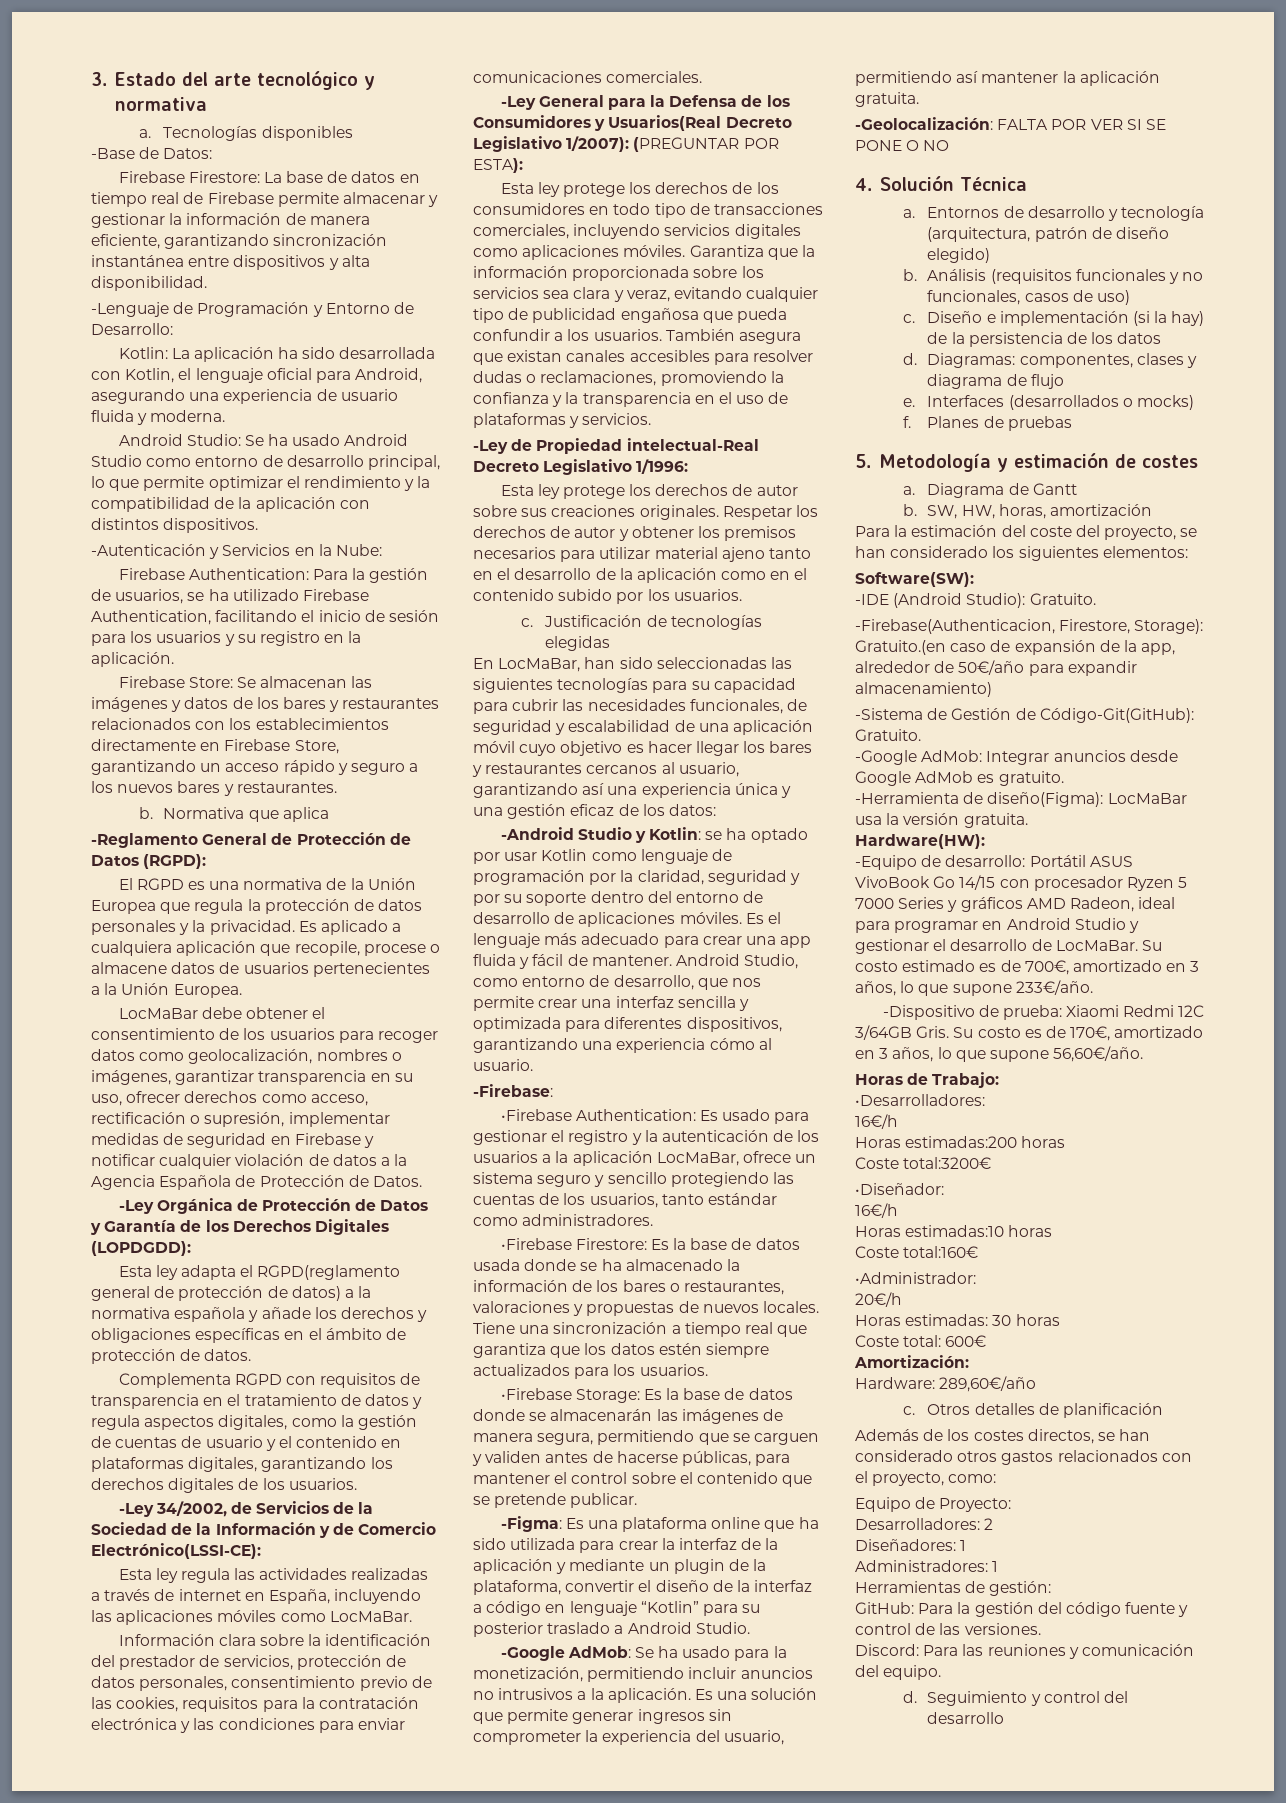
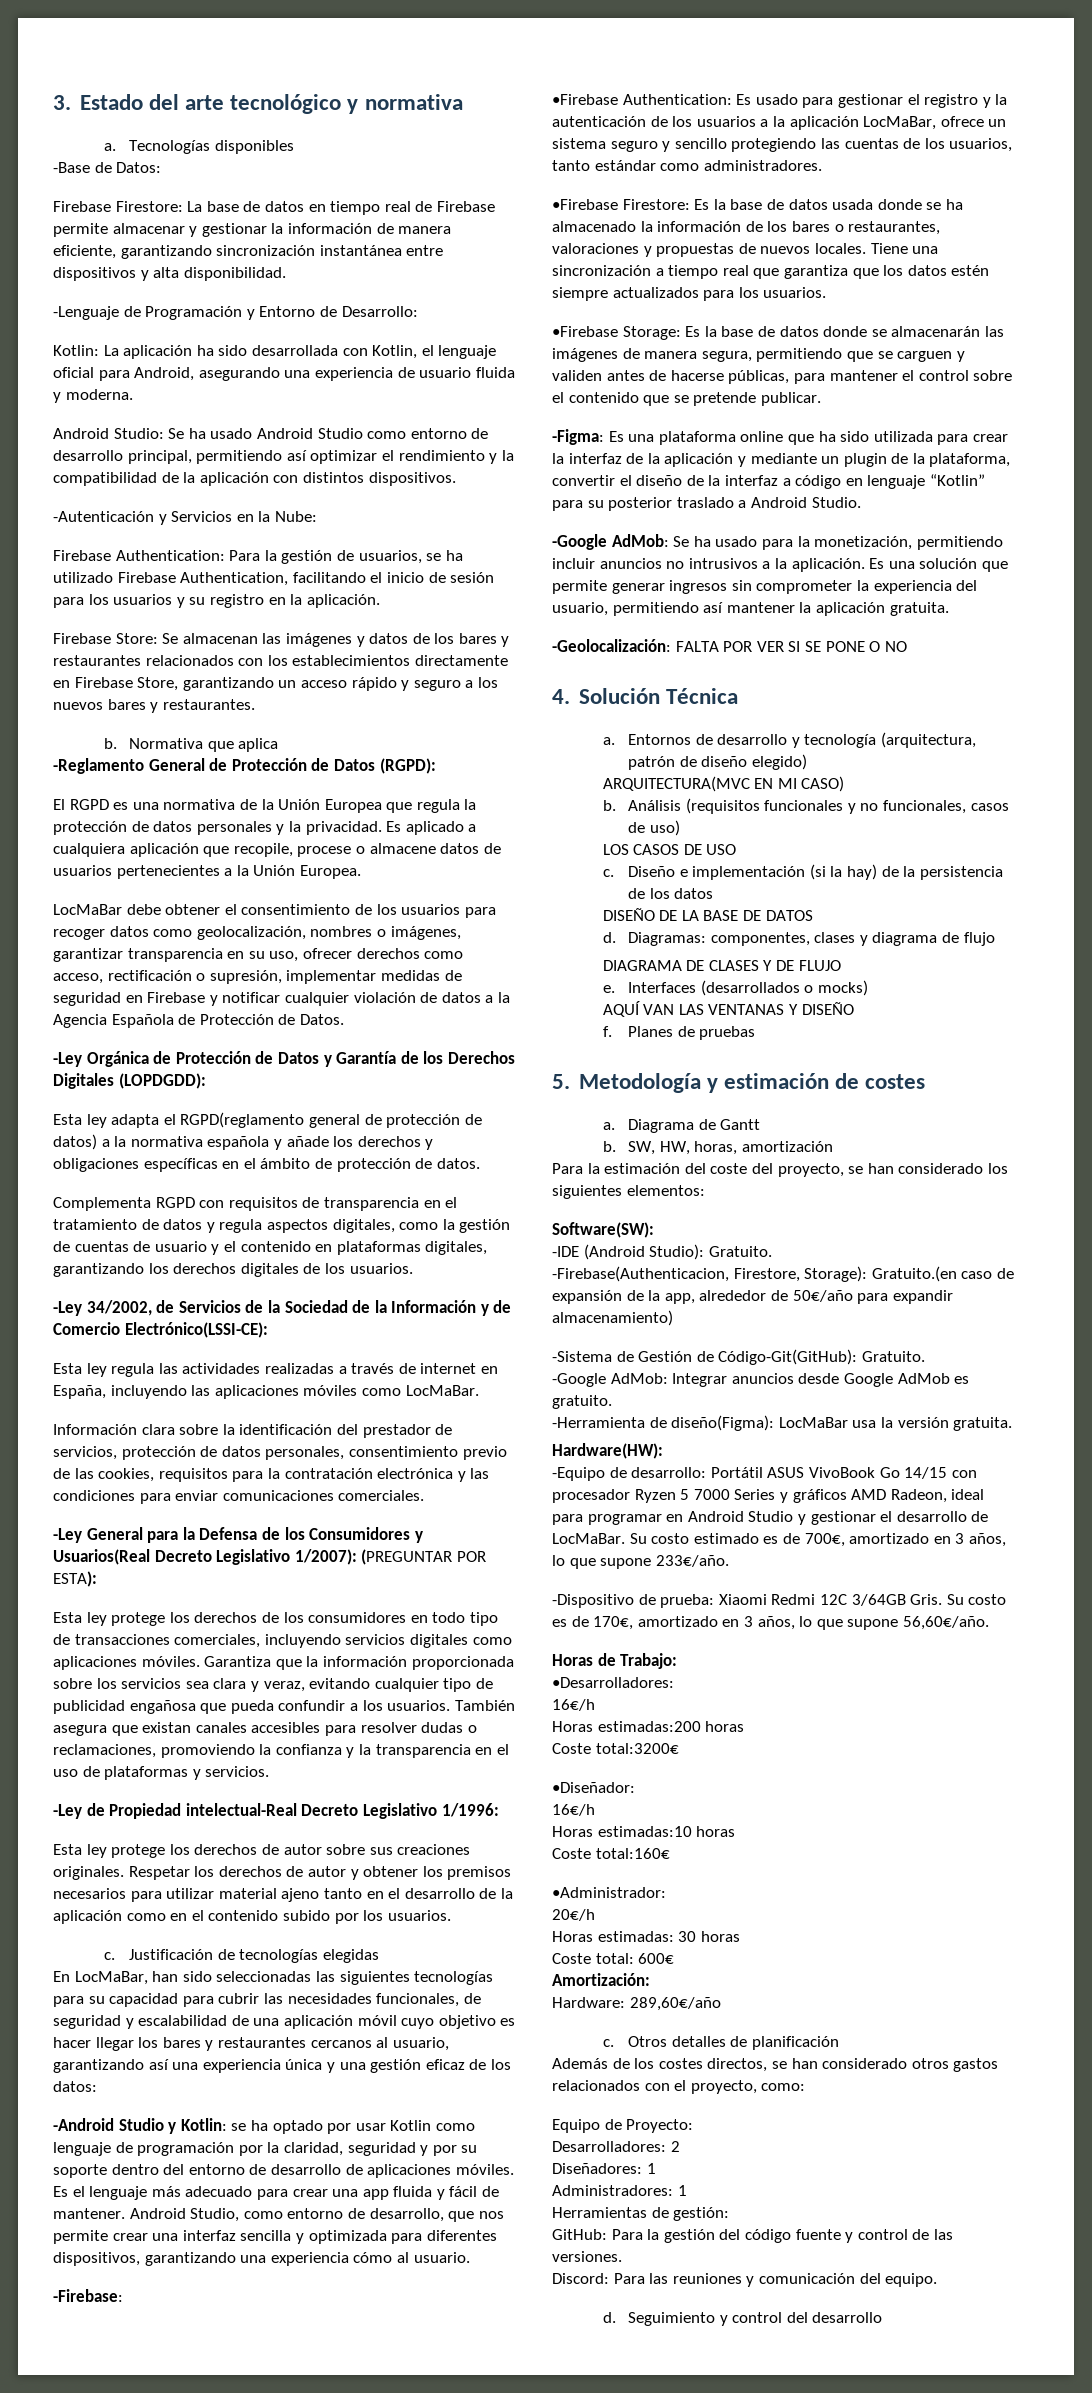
- Android Studio: Se ha usado Android Studio como entorno de desarrollo principal, lo que permite optimizar el rendimiento y la compatibilidad de la aplicación con distintos dispositivos.
+ Android Studio: Se ha usado Android Studio como entorno de desarrollo principal, permitiendo así optimizar el rendimiento y la compatibilidad de la aplicación con distintos dispositivos.
+ ARQUITECTURA(MVC EN MI CASO)
+ LOS CASOS DE USO
+ DISEÑO DE LA BASE DE DATOS
+ DIAGRAMA DE CLASES Y DE FLUJO
+ AQUÍ VAN LAS VENTANAS Y DISEÑO

